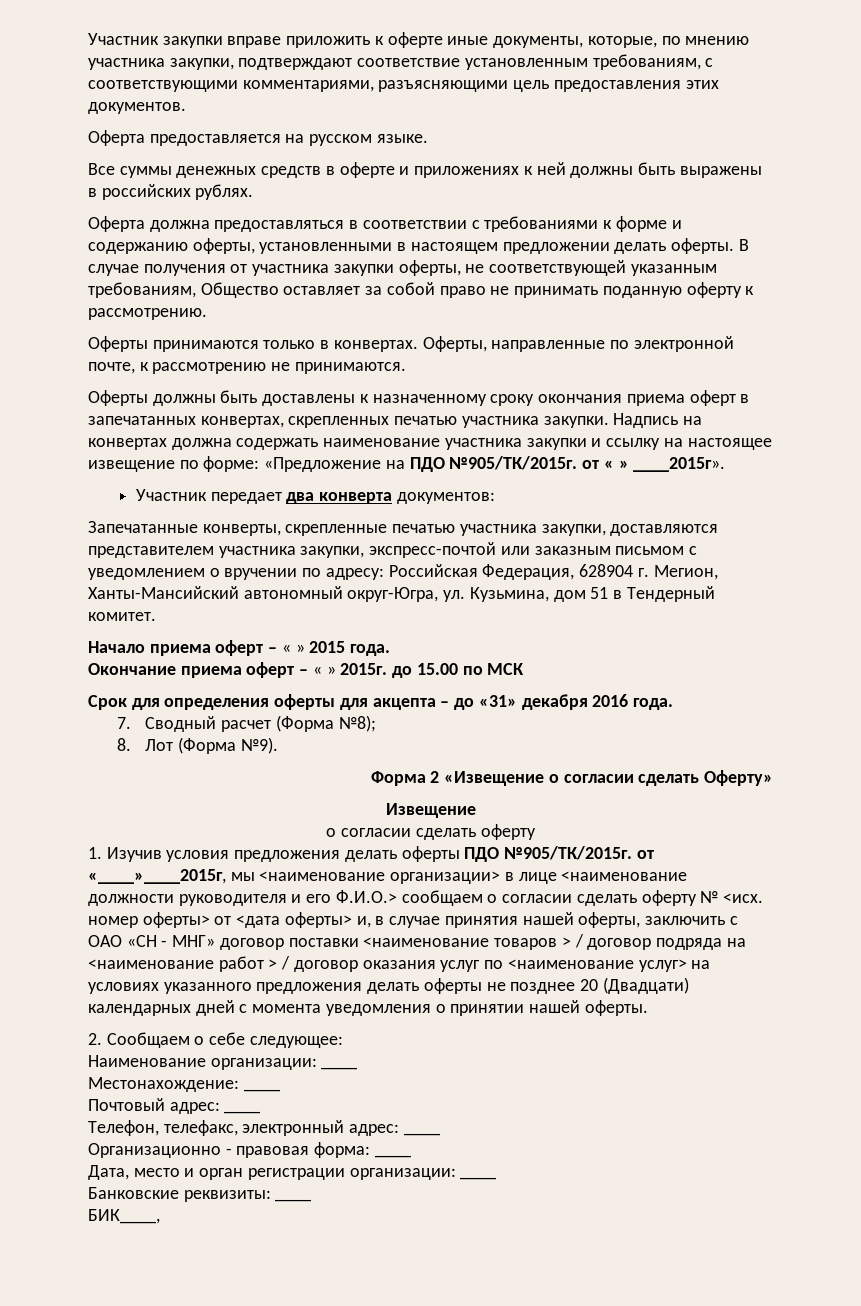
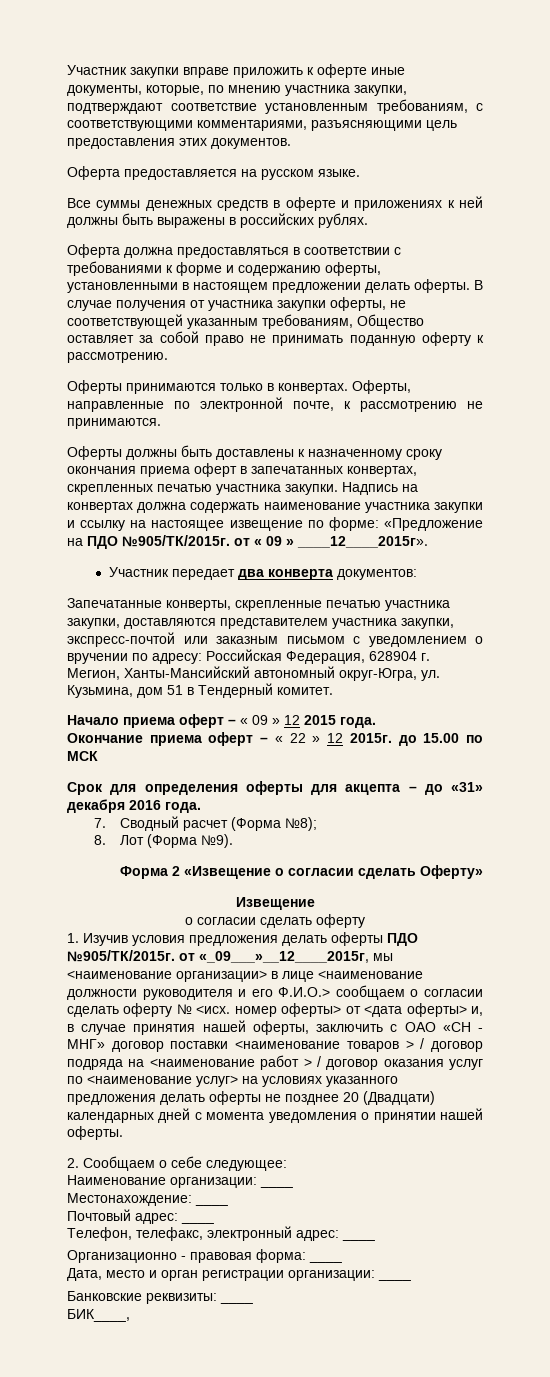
- Надпись на конвертах должна содержать наименование участника закупки и ссылку на настоящее извещение по форме: «Предложение на ПДО №905/ТК/2015г. от « » ____2015г».
+ Надпись на конвертах должна содержать наименование участника закупки и ссылку на настоящее извещение по форме: «Предложение на ПДО №905/ТК/2015г. от « 09 » ____12____2015г».
- Начало приема оферт – « » 2015 года.
+ Начало приема оферт – « 09 » 12 2015 года.
- Окончание приема оферт – « » 2015г. до 15.00 по МСК
+ Окончание приема оферт – « 22 » 12 2015г. до 15.00 по МСК
- 1. Изучив условия предложения делать оферты ПДО №905/ТК/2015г. от «____»____2015г, мы <наименование организации> в лице <наименование должности руководителя и его Ф.И.О.> сообщаем о согласии сделать оферту № <исх. номер оферты> от <дата оферты> и, в случае принятия нашей оферты, заключить с ОАО «СН - МНГ» договор поставки <наименование товаров > / договор подряда на <наименование работ > / договор оказания услуг по <наименование услуг> на условиях указанного предложения делать оферты не позднее 20 (Двадцати) календарных дней с момента уведомления о принятии нашей оферты.
+ 1. Изучив условия предложения делать оферты ПДО №905/ТК/2015г. от «_09___»__12____2015г, мы <наименование организации> в лице <наименование должности руководителя и его Ф.И.О.> сообщаем о согласии сделать оферту № <исх. номер оферты> от <дата оферты> и, в случае принятия нашей оферты, заключить с ОАО «СН - МНГ» договор поставки <наименование товаров > / договор подряда на <наименование работ > / договор оказания услуг по <наименование услуг> на условиях указанного предложения делать оферты не позднее 20 (Двадцати) календарных дней с момента уведомления о принятии нашей оферты.

